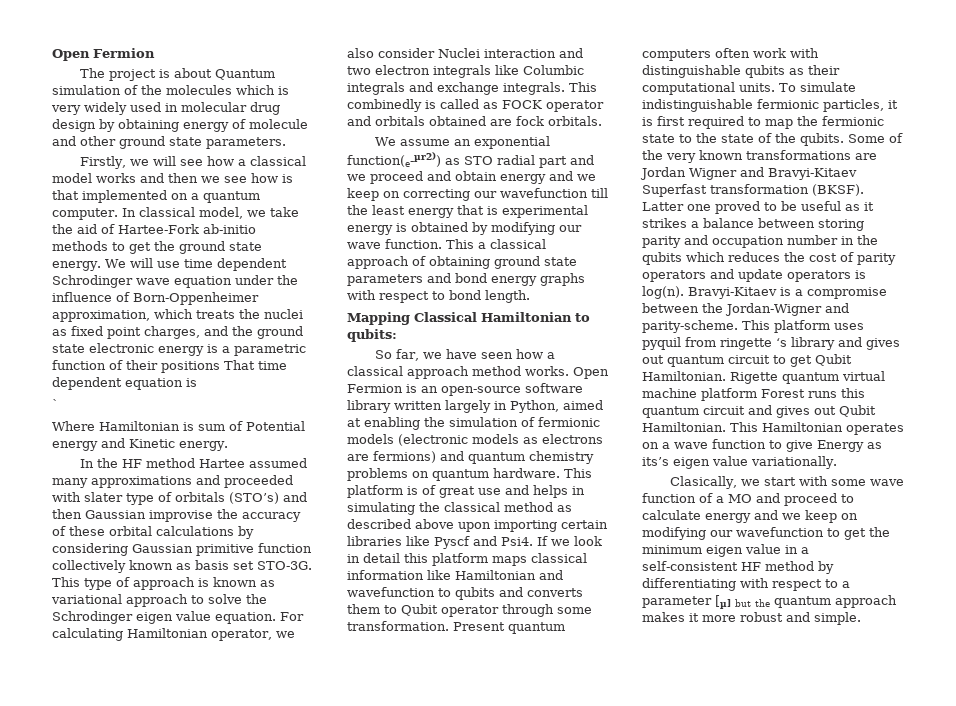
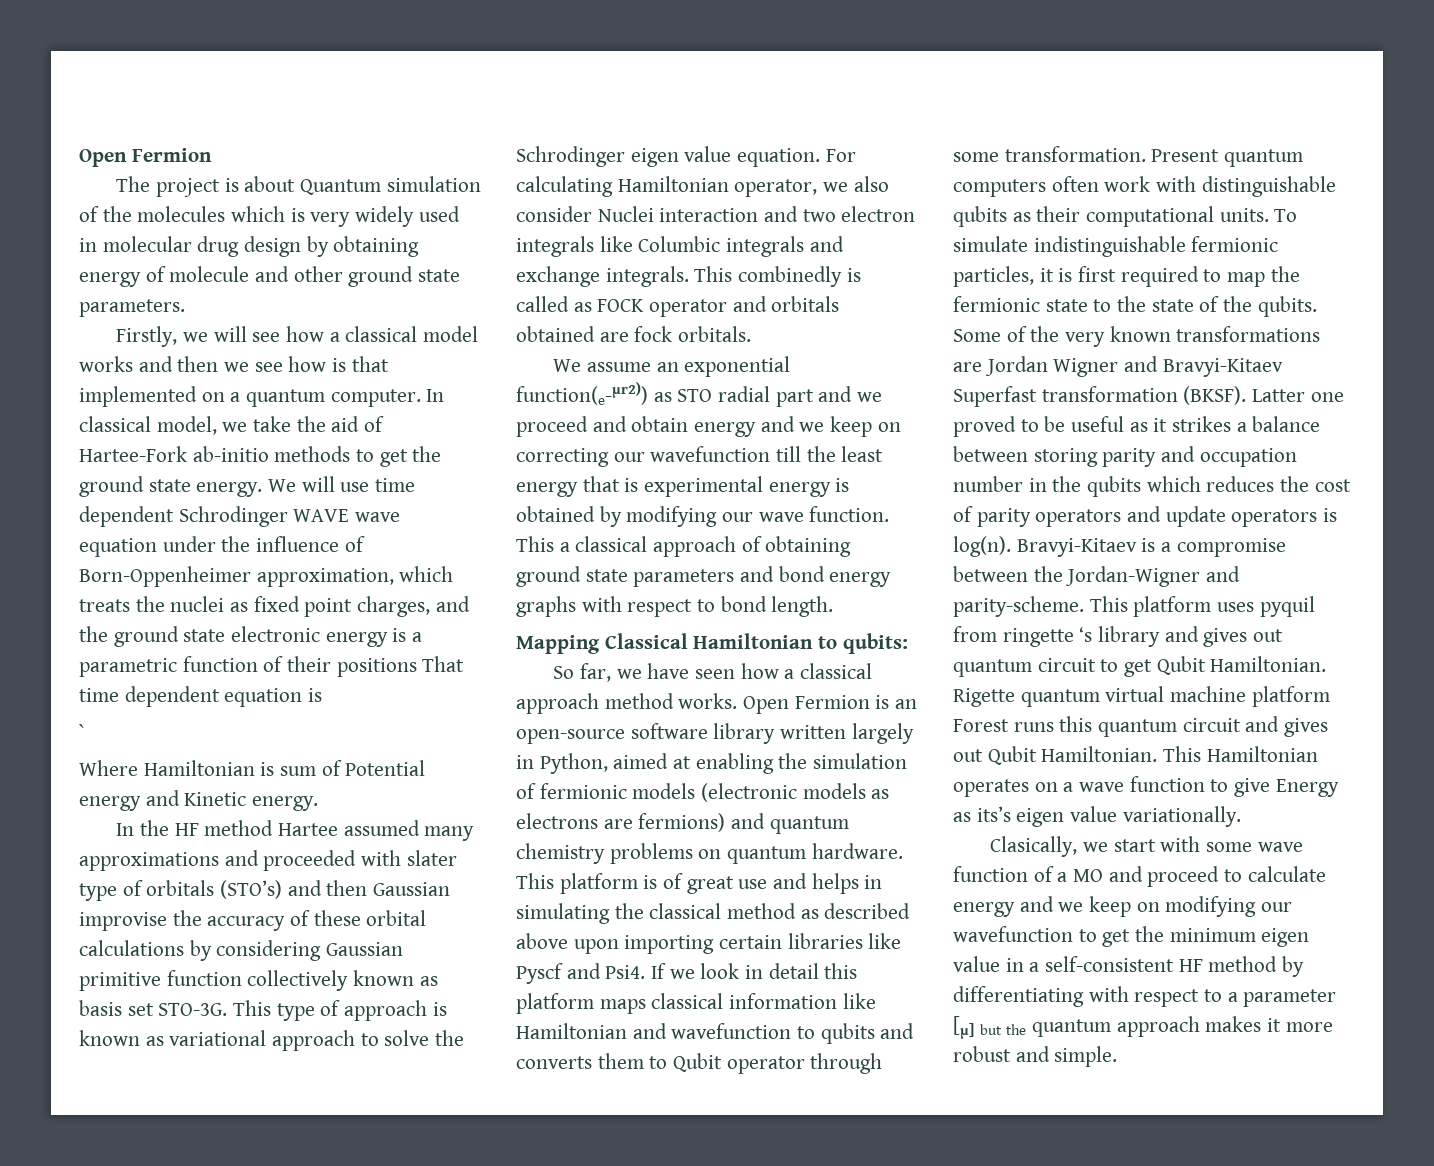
- We will use time dependent Schrodinger wave equation under the influence of Born-Oppenheimer approximation, which treats the nuclei as fixed point charges, and the ground state electronic energy is a parametric function of their positions That time dependent equation is
+ We will use time dependent Schrodinger WAVE wave equation under the influence of Born-Oppenheimer approximation, which treats the nuclei as fixed point charges, and the ground state electronic energy is a parametric function of their positions That time dependent equation is

